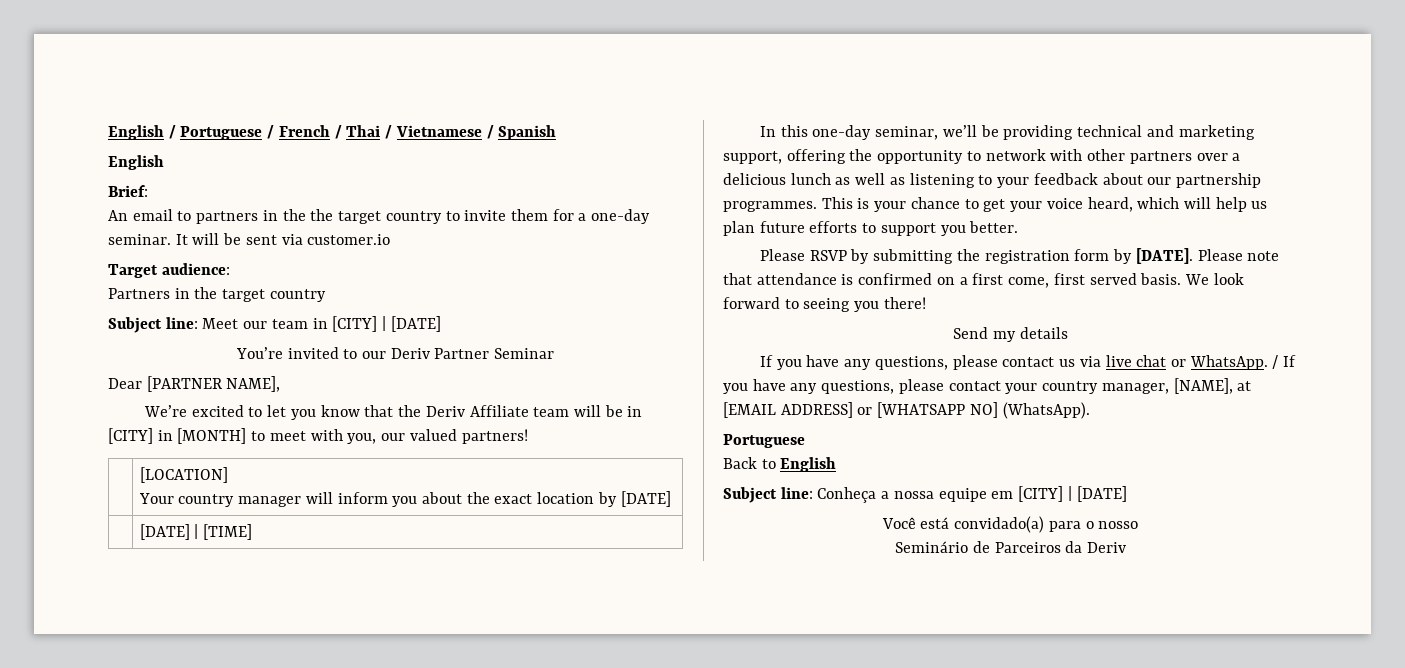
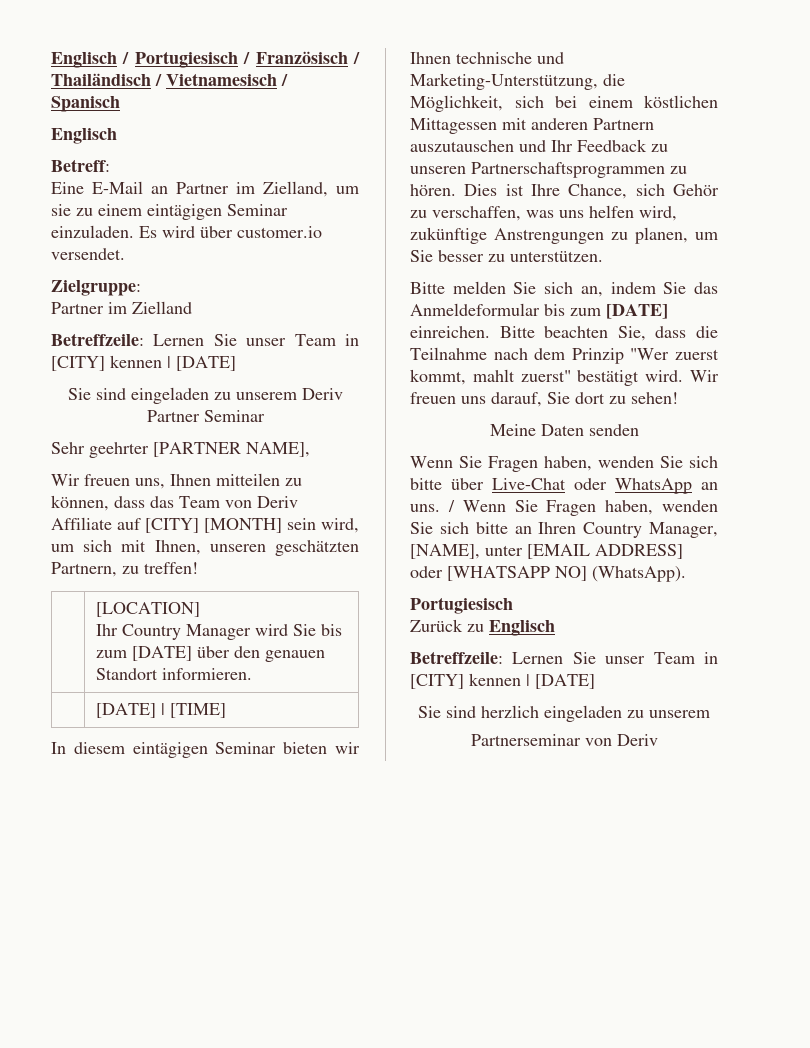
- English / Portuguese / French / Thai / Vietnamese / Spanish
- English
- Brief:
- An email to partners in the the target country to invite them for a one-day seminar. It will be sent via customer.io
- Target audience:
- Partners in the target country
- Subject line: Meet our team in [CITY] | [DATE]
- You’re invited to our Deriv Partner Seminar
+ Englisch / Portugiesisch / Französisch / Thailändisch / Vietnamesisch / Spanisch
+ Englisch
+ Betreff:
+ Eine E-Mail an Partner im Zielland, um sie zu einem eintägigen Seminar einzuladen. Es wird über customer.io versendet.
+ Zielgruppe:
+ Partner im Zielland
+ Betreffzeile: Lernen Sie unser Team in [CITY] kennen | [DATE]
+ Sie sind eingeladen zu unserem Deriv Partner Seminar
- Dear [PARTNER NAME],
+ Sehr geehrter [PARTNER NAME],
- We’re excited to let you know that the Deriv Affiliate team will be in [CITY] in [MONTH] to meet with you, our valued partners!
+ Wir freuen uns, Ihnen mitteilen zu können, dass das Team von Deriv Affiliate auf [CITY] [MONTH] sein wird, um sich mit Ihnen, unseren geschätzten Partnern, zu treffen!
  | [LOCATION]
- Your country manager will inform you about the exact location by [DATE]
+ Ihr Country Manager wird Sie bis zum [DATE] über den genauen Standort informieren.
  | [DATE] | [TIME]
- In this one-day seminar, we’ll be providing technical and marketing support, offering the opportunity to network with other partners over a delicious lunch as well as listening to your feedback about our partnership programmes. This is your chance to get your voice heard, which will help us plan future efforts to support you better.
- Please RSVP by submitting the registration form by [DATE]. Please note that attendance is confirmed on a first come, first served basis. We look forward to seeing you there!
- Send my details
- If you have any questions, please contact us via live chat or WhatsApp. / If you have any questions, please contact your country manager, [NAME], at [EMAIL ADDRESS] or [WHATSAPP NO] (WhatsApp).
- Portuguese
- Back to English
- Subject line: Conheça a nossa equipe em [CITY] | [DATE]
- Você está convidado(a) para o nosso
- Seminário de Parceiros da Deriv
+ In diesem eintägigen Seminar bieten wir Ihnen technische und Marketing-Unterstützung, die Möglichkeit, sich bei einem köstlichen Mittagessen mit anderen Partnern auszutauschen und Ihr Feedback zu unseren Partnerschaftsprogrammen zu hören. Dies ist Ihre Chance, sich Gehör zu verschaffen, was uns helfen wird, zukünftige Anstrengungen zu planen, um Sie besser zu unterstützen.
+ Bitte melden Sie sich an, indem Sie das Anmeldeformular bis zum [DATE] einreichen. Bitte beachten Sie, dass die Teilnahme nach dem Prinzip "Wer zuerst kommt, mahlt zuerst" bestätigt wird. Wir freuen uns darauf, Sie dort zu sehen!
+ Meine Daten senden
+ Wenn Sie Fragen haben, wenden Sie sich bitte über Live-Chat oder WhatsApp an uns. / Wenn Sie Fragen haben, wenden Sie sich bitte an Ihren Country Manager, [NAME], unter [EMAIL ADDRESS] oder [WHATSAPP NO] (WhatsApp).
+ Portugiesisch
+ Zurück zu Englisch
+ Betreffzeile: Lernen Sie unser Team in [CITY] kennen | [DATE]
+ Sie sind herzlich eingeladen zu unserem
+ Partnerseminar von Deriv

